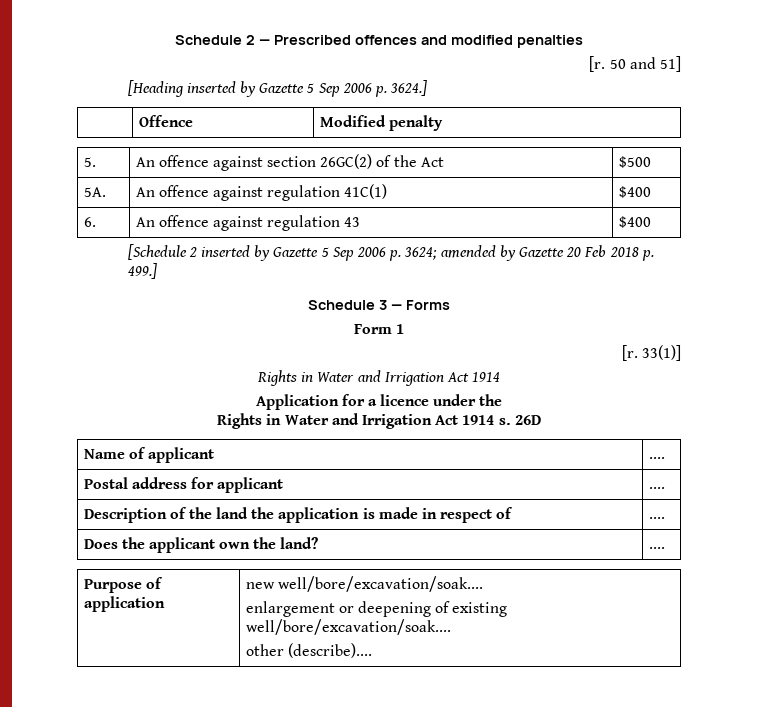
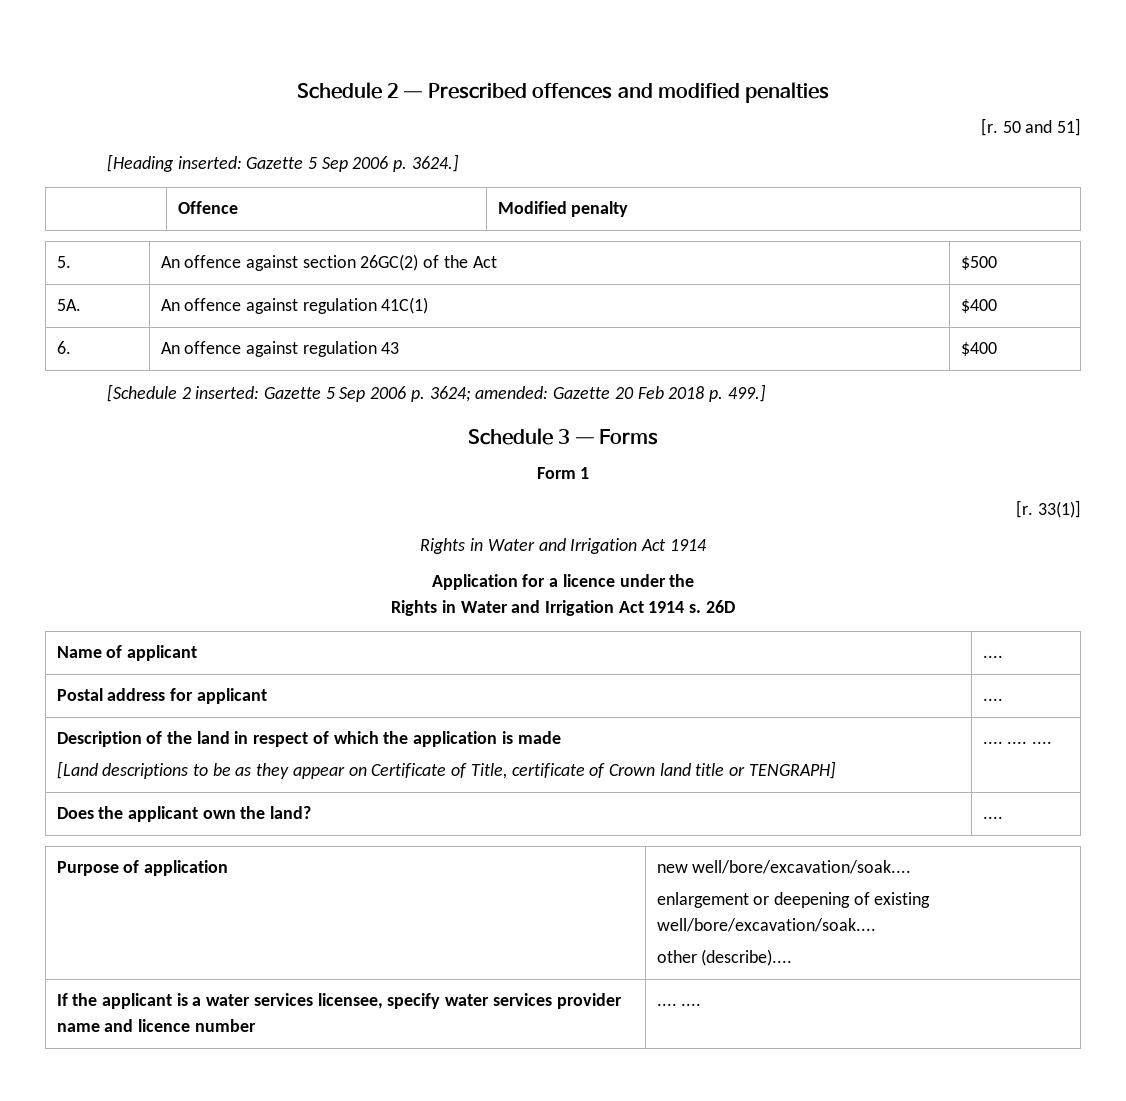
- [Heading inserted by Gazette 5 Sep 2006 p. 3624.]
+ [Heading inserted: Gazette 5 Sep 2006 p. 3624.]
- [Schedule 2 inserted by Gazette 5 Sep 2006 p. 3624; amended by Gazette 20 Feb 2018 p. 499.]
+ [Schedule 2 inserted: Gazette 5 Sep 2006 p. 3624; amended: Gazette 20 Feb 2018 p. 499.]
- Description of the land the application is made in respect of | ....
+ Description of the land in respect of which the application is made
+ [Land descriptions to be as they appear on Certificate of Title, certificate of Crown land title or TENGRAPH] | .... .... ....
+ If the applicant is a water services licensee, specify water services provider name and licence number | .... ....

